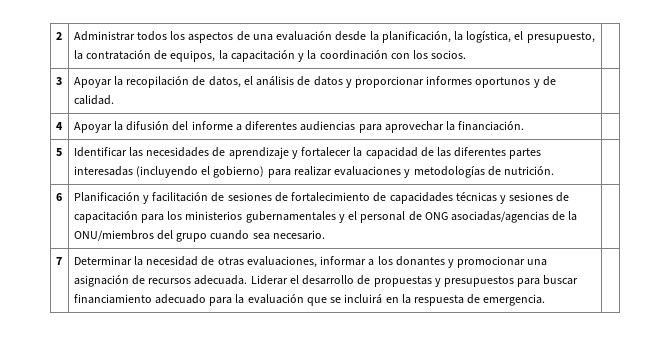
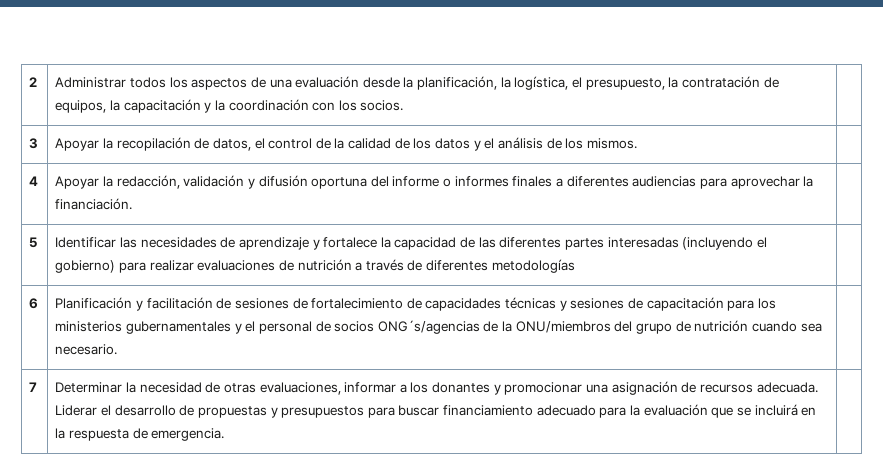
- 3 | Apoyar la recopilación de datos, el análisis de datos y proporcionar informes oportunos y de calidad. |
- 4 | Apoyar la difusión del informe a diferentes audiencias para aprovechar la financiación. |
+ 3 | Apoyar la recopilación de datos, el control de la calidad de los datos y el análisis de los mismos. |
+ 4 | Apoyar la redacción, validación y difusión oportuna del informe o informes finales a diferentes audiencias para aprovechar la financiación. |
- 5 | Identificar las necesidades de aprendizaje y fortalecer la capacidad de las diferentes partes interesadas (incluyendo el gobierno) para realizar evaluaciones y metodologías de nutrición. |
+ 5 | Identificar las necesidades de aprendizaje y fortalece la capacidad de las diferentes partes interesadas (incluyendo el gobierno) para realizar evaluaciones de nutrición a través de diferentes metodologías |
- 6 | Planificación y facilitación de sesiones de fortalecimiento de capacidades técnicas y sesiones de capacitación para los ministerios gubernamentales y el personal de ONG asociadas/agencias de la ONU/miembros del grupo cuando sea necesario. |
+ 6 | Planificación y facilitación de sesiones de fortalecimiento de capacidades técnicas y sesiones de capacitación para los ministerios gubernamentales y el personal de socios ONG´s/agencias de la ONU/miembros del grupo de nutrición cuando sea necesario. |

